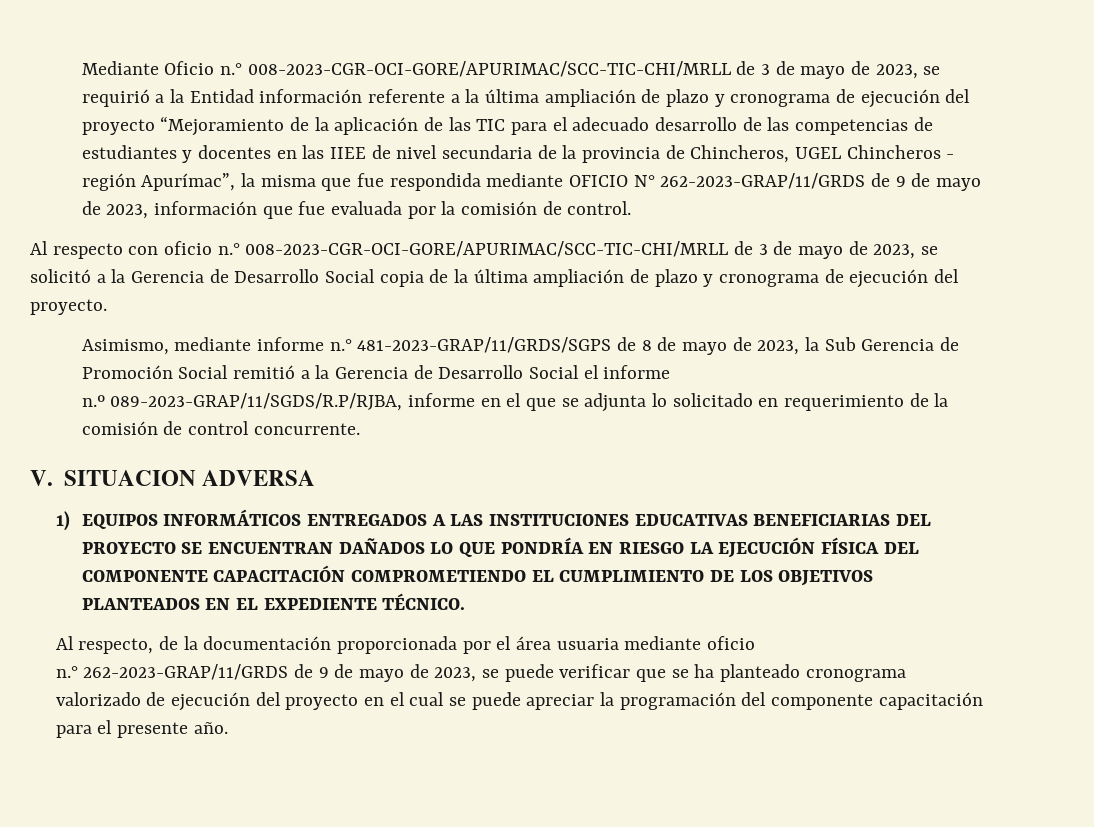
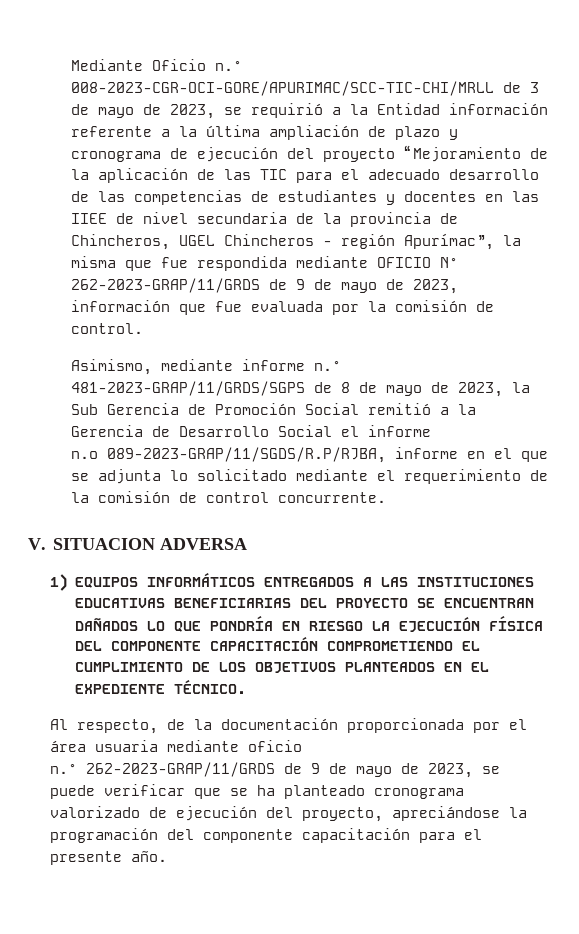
- Al respecto con oficio n.° 008-2023-CGR-OCI-GORE/APURIMAC/SCC-TIC-CHI/MRLL de 3 de mayo de 2023, se solicitó a la Gerencia de Desarrollo Social copia de la última ampliación de plazo y cronograma de ejecución del proyecto.
- n.º 089-2023-GRAP/11/SGDS/R.P/RJBA, informe en el que se adjunta lo solicitado en requerimiento de la comisión de control concurrente.
+ n.º 089-2023-GRAP/11/SGDS/R.P/RJBA, informe en el que se adjunta lo solicitado mediante el requerimiento de la comisión de control concurrente.
- n.° 262-2023-GRAP/11/GRDS de 9 de mayo de 2023, se puede verificar que se ha planteado cronograma valorizado de ejecución del proyecto en el cual se puede apreciar la programación del componente capacitación para el presente año.
+ n.° 262-2023-GRAP/11/GRDS de 9 de mayo de 2023, se puede verificar que se ha planteado cronograma valorizado de ejecución del proyecto, apreciándose la programación del componente capacitación para el presente año.

